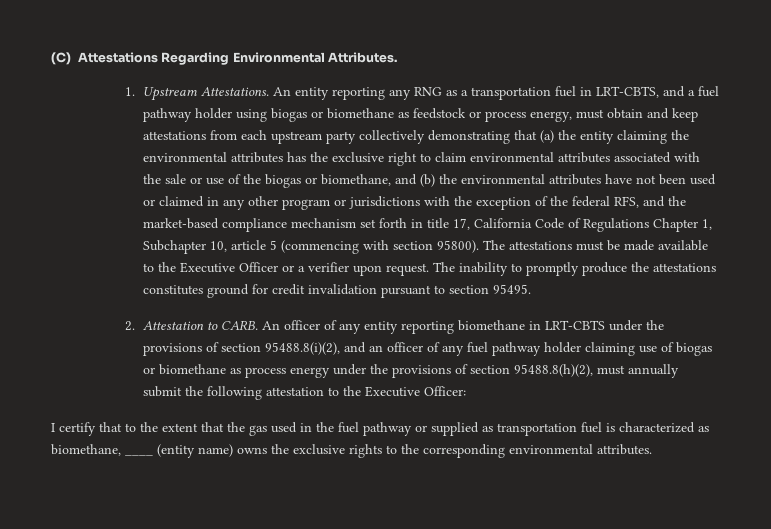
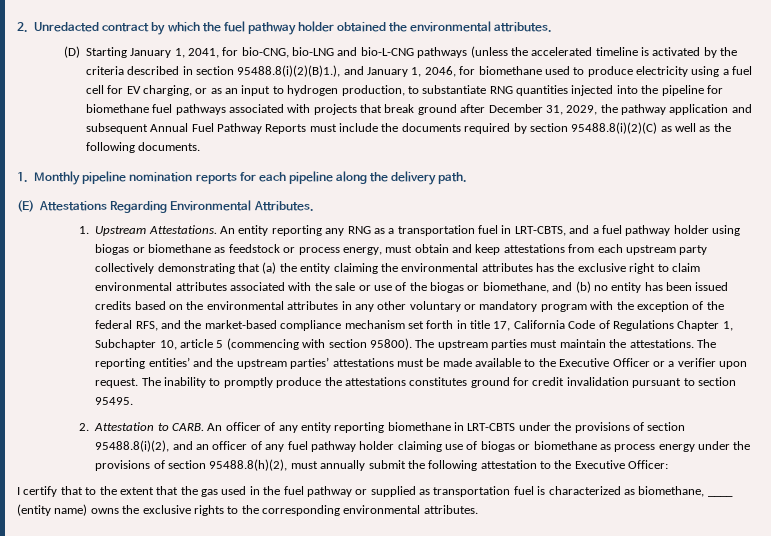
- (C) Attestations Regarding Environmental Attributes.
+ 2. Unredacted contract by which the fuel pathway holder obtained the environmental attributes.
+ (D) Starting January 1, 2041, for bio-CNG, bio-LNG and bio-L-CNG pathways (unless the accelerated timeline is activated by the criteria described in section 95488.8(i)(2)(B)1.), and January 1, 2046, for biomethane used to produce electricity using a fuel cell for EV charging, or as an input to hydrogen production, to substantiate RNG quantities injected into the pipeline for biomethane fuel pathways associated with projects that break ground after December 31, 2029, the pathway application and subsequent Annual Fuel Pathway Reports must include the documents required by section 95488.8(i)(2)(C) as well as the following documents.
+ 1. Monthly pipeline nomination reports for each pipeline along the delivery path.
+ (E) Attestations Regarding Environmental Attributes.
- An entity reporting any RNG as a transportation fuel in LRT-CBTS, and a fuel pathway holder using biogas or biomethane as feedstock or process energy, must obtain and keep attestations from each upstream party collectively demonstrating that (a) the entity claiming the environmental attributes has the exclusive right to claim environmental attributes associated with the sale or use of the biogas or biomethane, and (b) the environmental attributes have not been used or claimed in any other program or jurisdictions with the exception of the federal RFS, and the market-based compliance mechanism set forth in title 17, California Code of Regulations Chapter 1, Subchapter 10, article 5 (commencing with section 95800).
+ An entity reporting any RNG as a transportation fuel in LRT-CBTS, and a fuel pathway holder using biogas or biomethane as feedstock or process energy, must obtain and keep attestations from each upstream party collectively demonstrating that (a) the entity claiming the environmental attributes has the exclusive right to claim environmental attributes associated with the sale or use of the biogas or biomethane, and (b) no entity has been issued credits based on the environmental attributes in any other voluntary or mandatory program with the exception of the federal RFS, and the market-based compliance mechanism set forth in title 17, California Code of Regulations Chapter 1, Subchapter 10, article 5 (commencing with section 95800).
- The attestations must be made available to the Executive Officer or a verifier upon request.
+ The upstream parties must maintain the attestations. The reporting entities’ and the upstream parties’ attestations must be made available to the Executive Officer or a verifier upon request.

